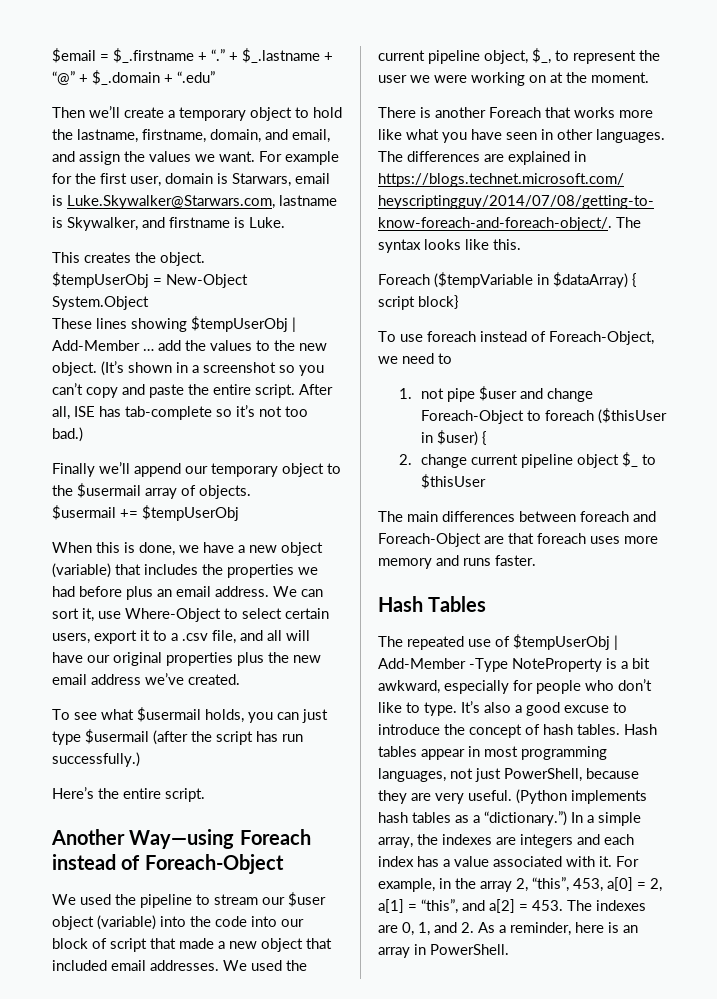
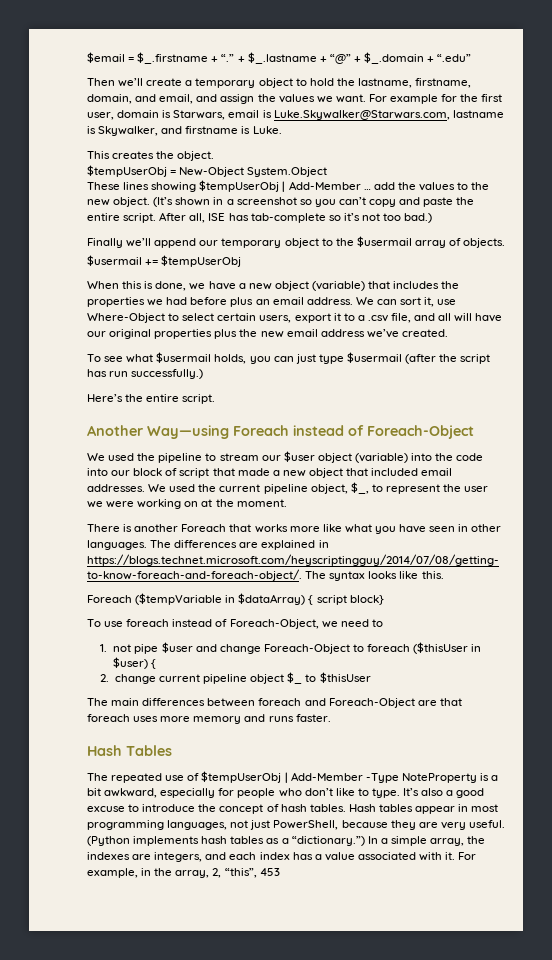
- In a simple array, the indexes are integers and each index has a value associated with it.
+ In a simple array, the indexes are integers, and each index has a value associated with it.
- For example, in the array 2, “this”, 453, a[0] = 2, a[1] = “this”, and a[2] = 453. The indexes are 0, 1, and 2. As a reminder, here is an array in PowerShell.
+ For example, in the array, 2, “this”, 453

